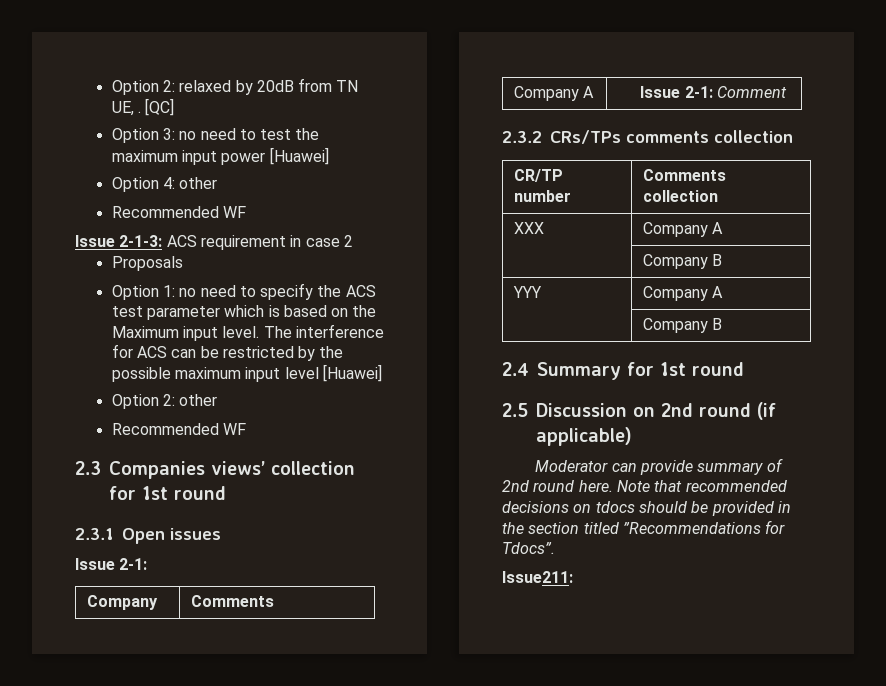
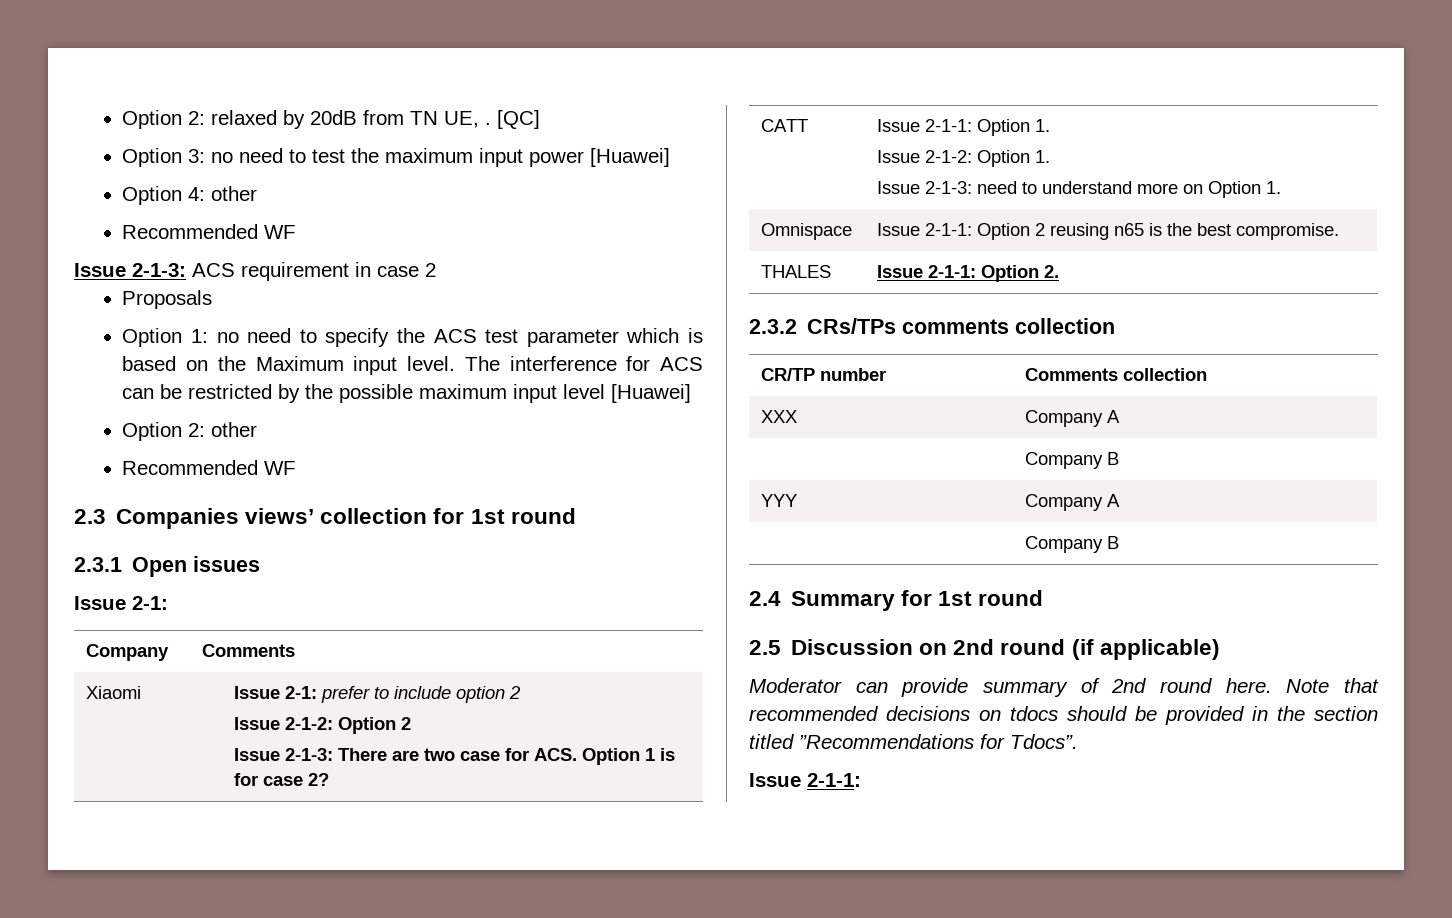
- Company A | Issue 2-1: Comment
+ Xiaomi | Issue 2-1: prefer to include option 2
+ Issue 2-1-2: Option 2
+ Issue 2-1-3: There are two case for ACS. Option 1 is for case 2?
+ CATT | Issue 2-1-1: Option 1.
+ Issue 2-1-2: Option 1.
+ Issue 2-1-3: need to understand more on Option 1.
+ Omnispace | Issue 2-1-1: Option 2 reusing n65 is the best compromise.
+ THALES | Issue 2-1-1: Option 2.
  Note that recommended decisions on tdocs should be provided in the section titled ”Recommendations for Tdocs”.
- Issue211:
+ Issue 2-1-1:

